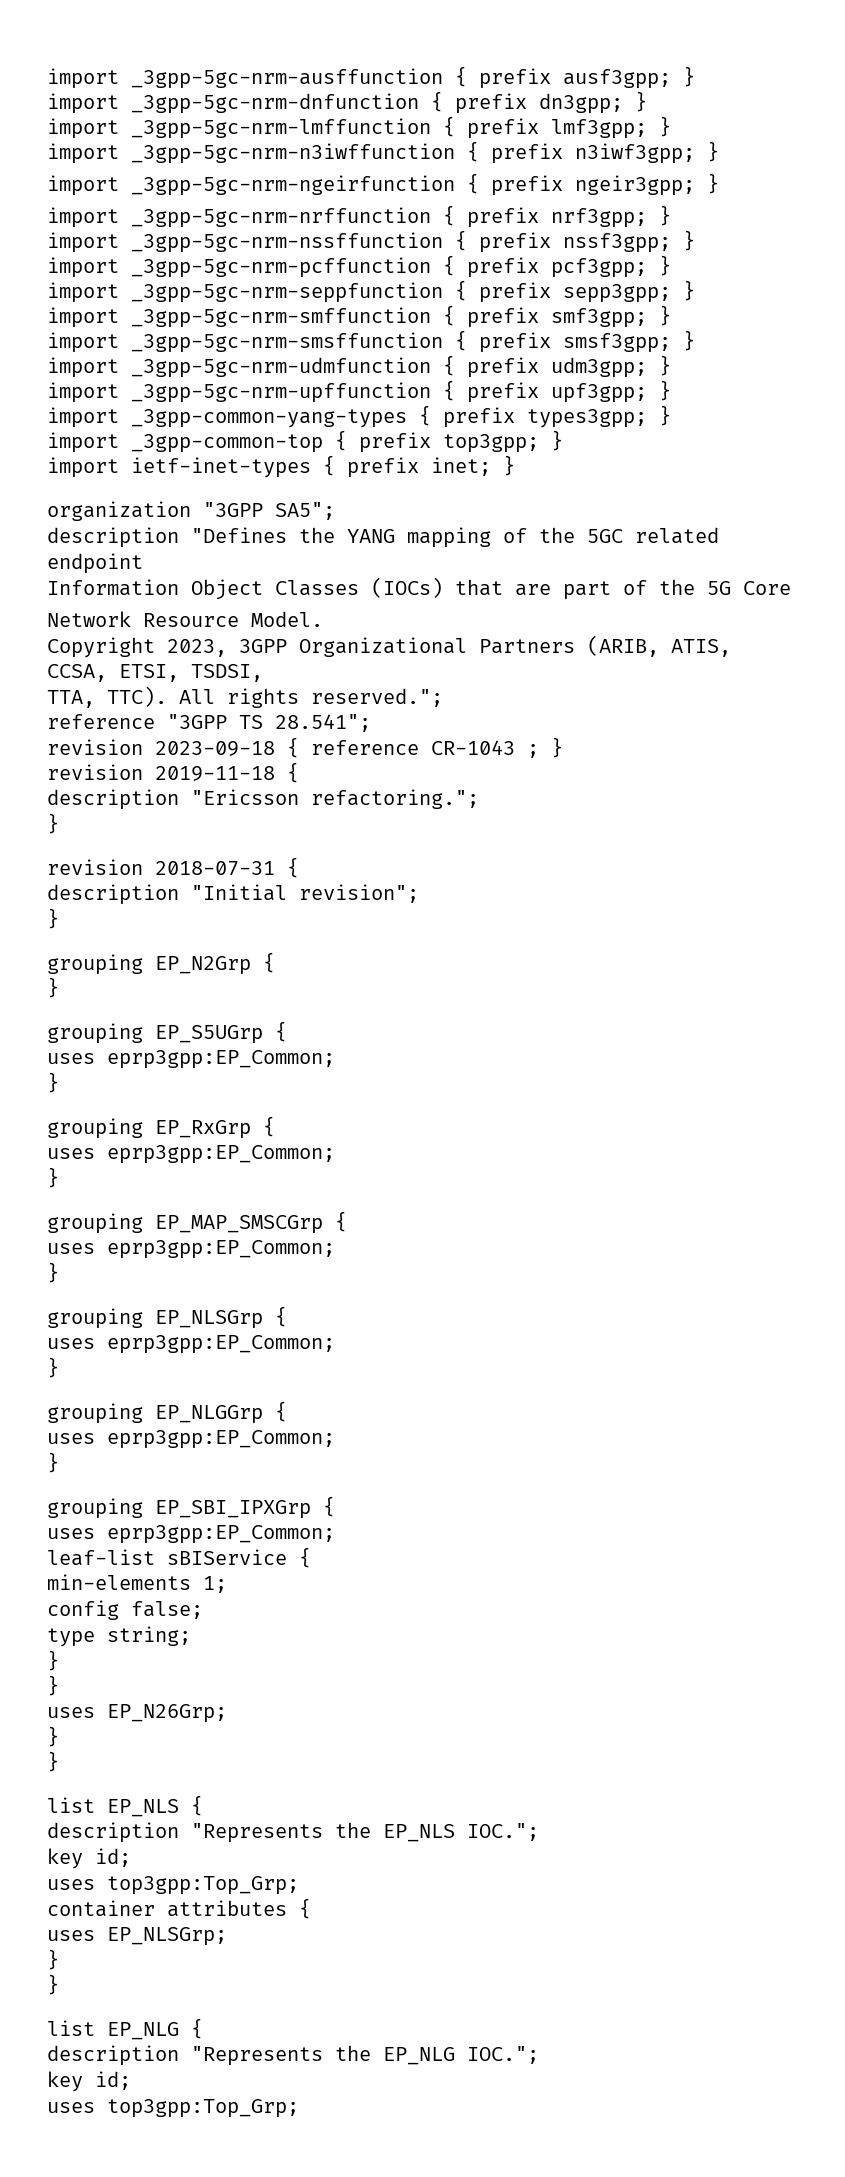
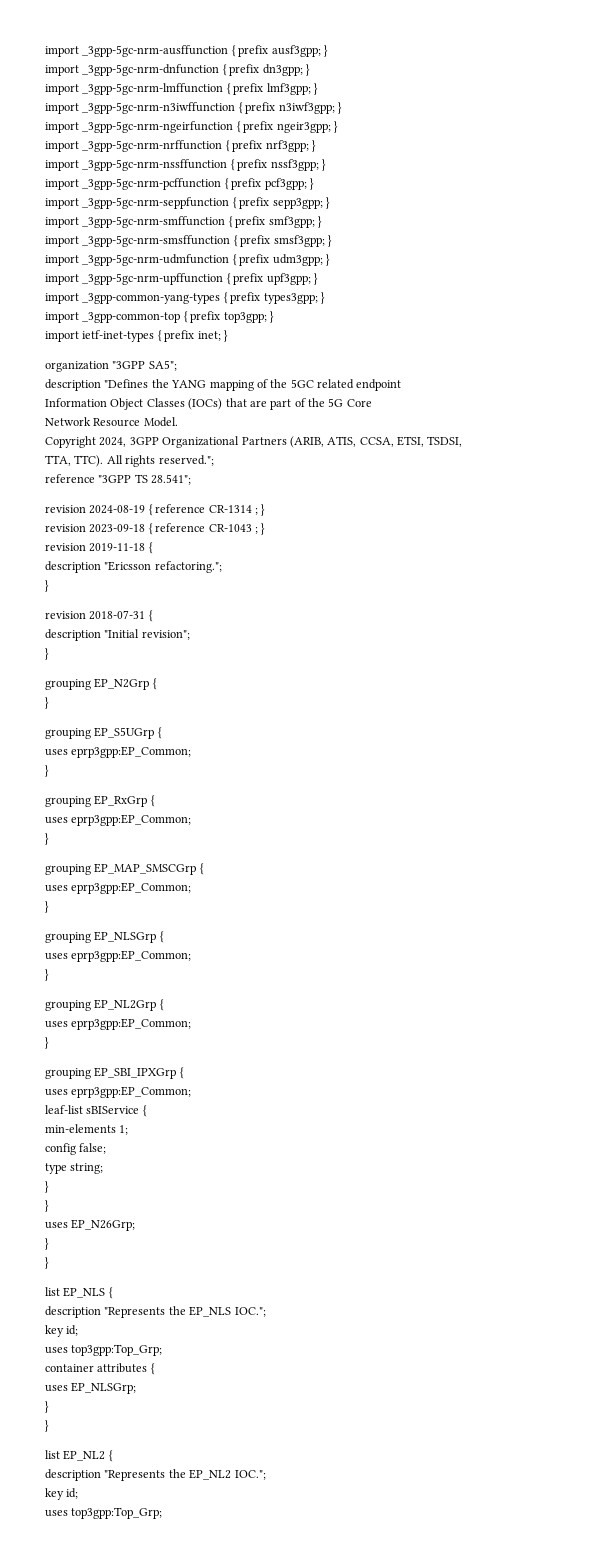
- Copyright 2023, 3GPP Organizational Partners (ARIB, ATIS, CCSA, ETSI, TSDSI,
+ Copyright 2024, 3GPP Organizational Partners (ARIB, ATIS, CCSA, ETSI, TSDSI,
+ revision 2024-08-19 { reference CR-1314 ; }
- grouping EP_NLGGrp {
+ grouping EP_NL2Grp {
- list EP_NLG {
- description "Represents the EP_NLG IOC.";
+ list EP_NL2 {
+ description "Represents the EP_NL2 IOC.";

